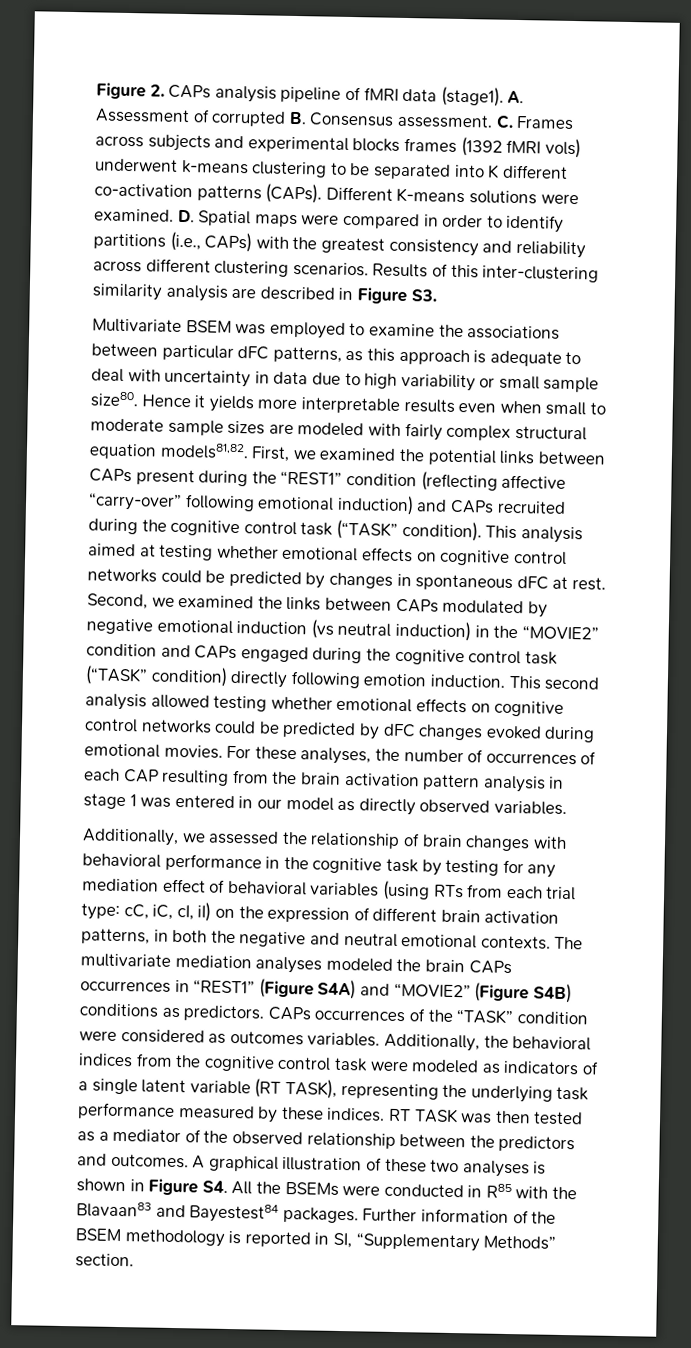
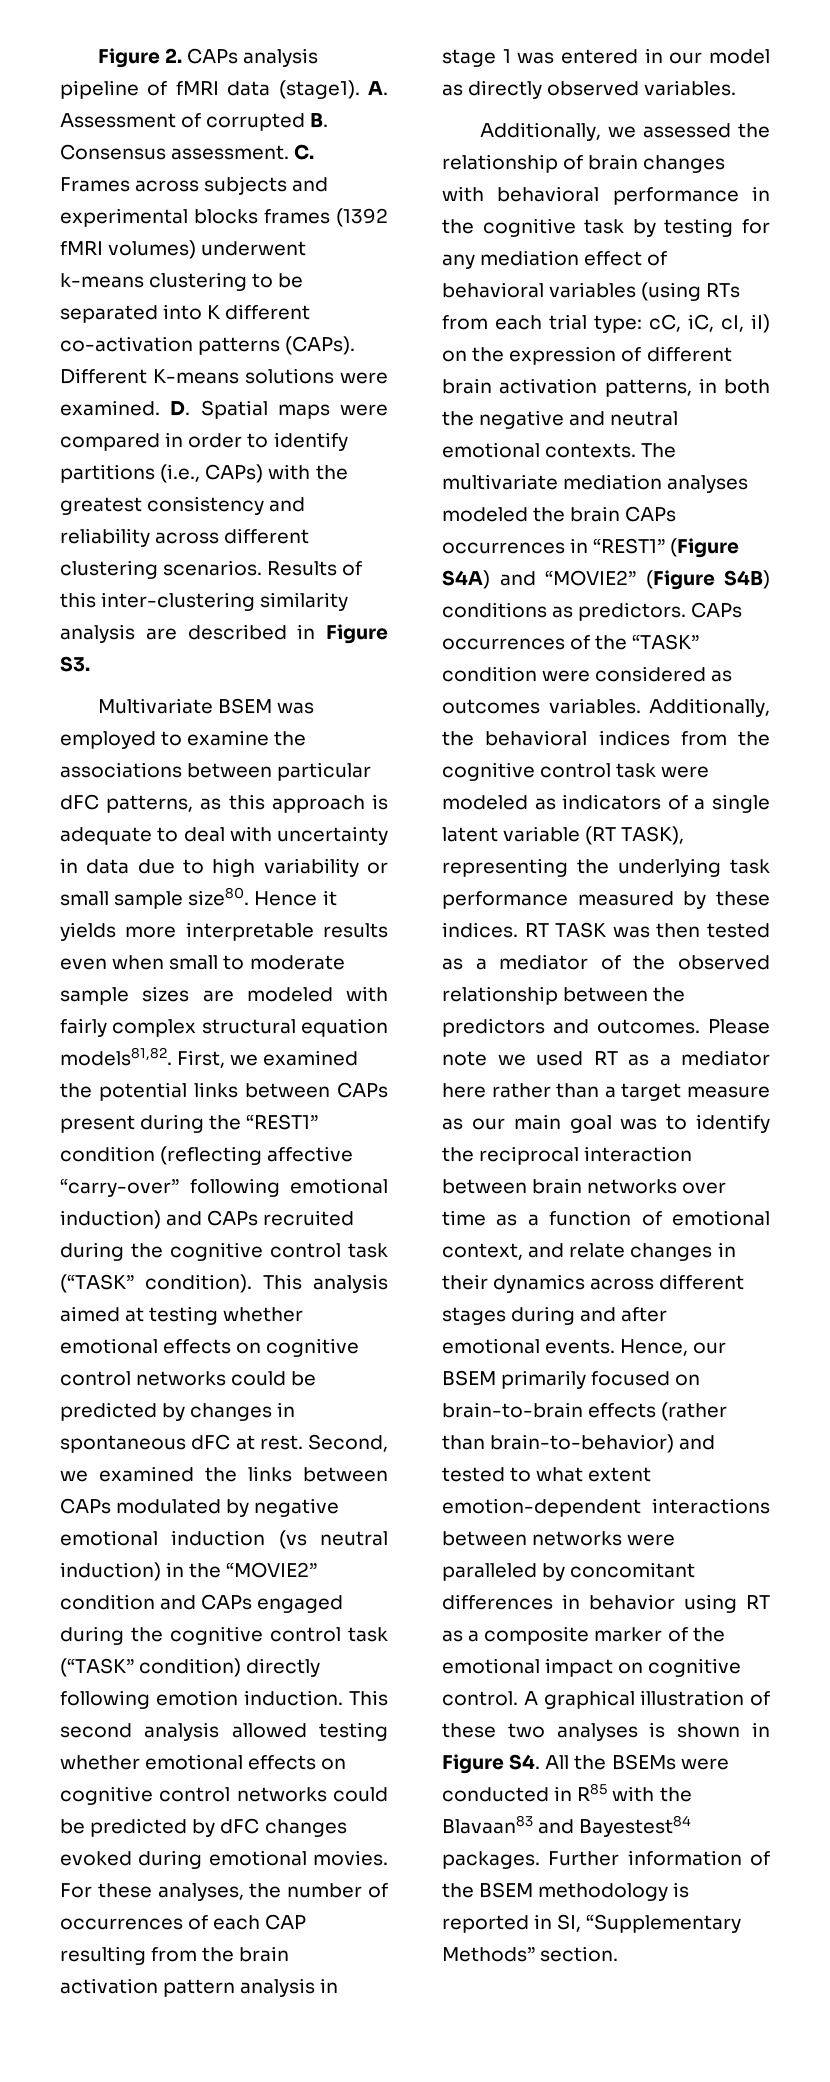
- C. Frames across subjects and experimental blocks frames (1392 fMRI vols) underwent k-means clustering to be separated into K different co-activation patterns (CAPs).
+ C. Frames across subjects and experimental blocks frames (1392 fMRI volumes) underwent k-means clustering to be separated into K different co-activation patterns (CAPs).
+ Please note we used RT as a mediator here rather than a target measure as our main goal was to identify the reciprocal interaction between brain networks over time as a function of emotional context, and relate changes in their dynamics across different stages during and after emotional events. Hence, our BSEM primarily focused on brain-to-brain effects (rather than brain-to-behavior) and tested to what extent emotion-dependent interactions between networks were paralleled by concomitant differences in behavior using RT as a composite marker of the emotional impact on cognitive control.

